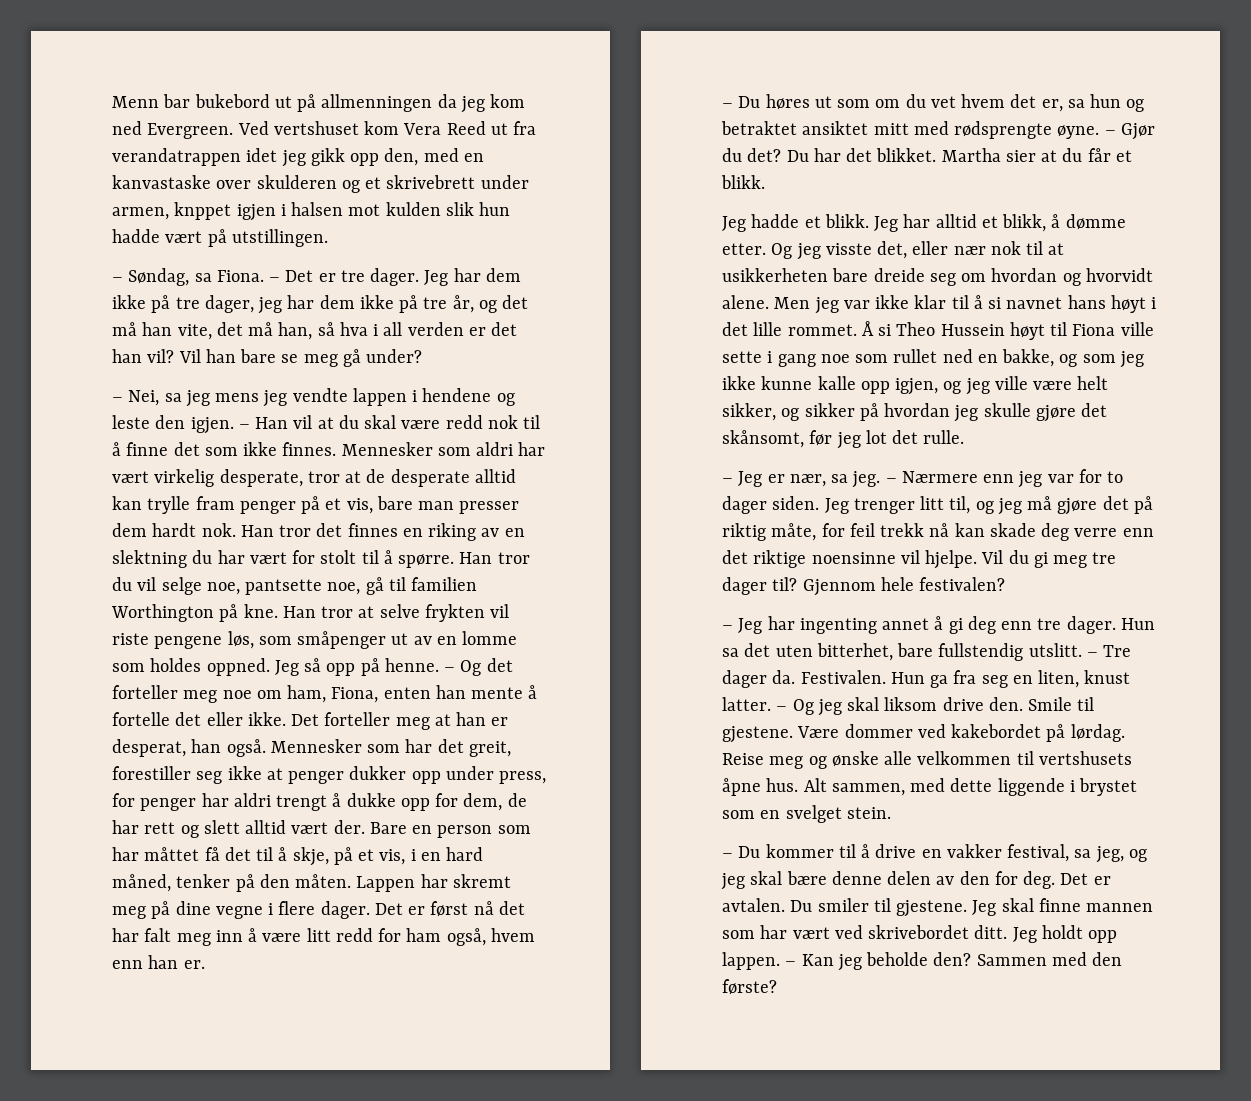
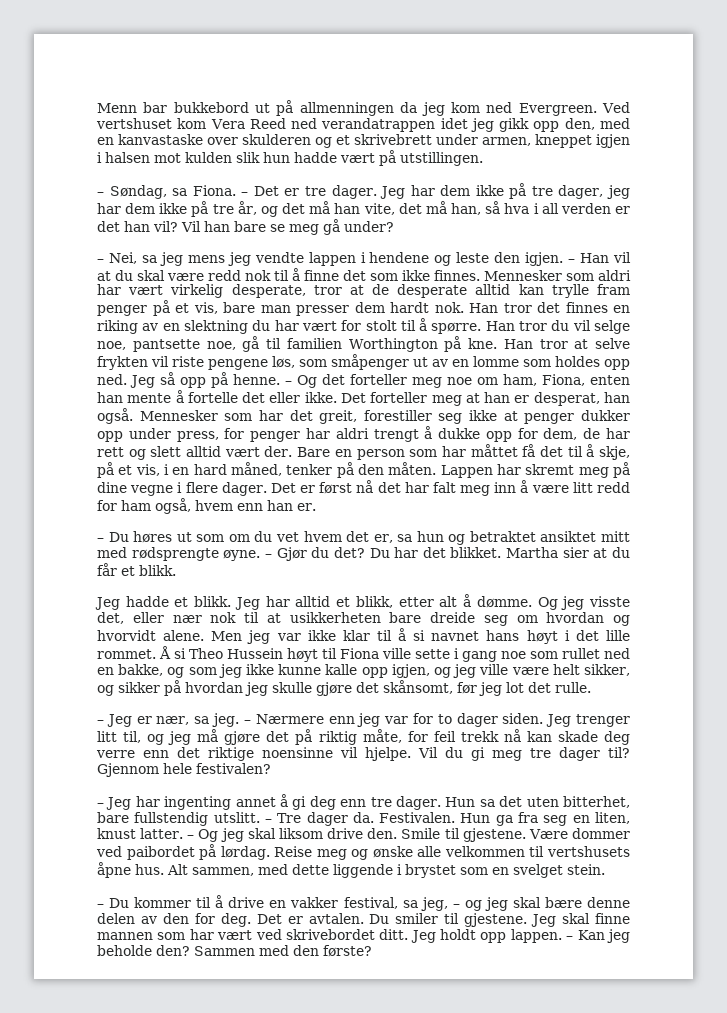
- Menn bar bukebord ut på allmenningen da jeg kom ned Evergreen.
+ Menn bar bukkebord ut på allmenningen da jeg kom ned Evergreen.
- Ved vertshuset kom Vera Reed ut fra verandatrappen idet jeg gikk opp den, med en kanvastaske over skulderen og et skrivebrett under armen, knppet igjen i halsen mot kulden slik hun hadde vært på utstillingen.
+ Ved vertshuset kom Vera Reed ned verandatrappen idet jeg gikk opp den, med en kanvastaske over skulderen og et skrivebrett under armen, kneppet igjen i halsen mot kulden slik hun hadde vært på utstillingen.
- Han tror at selve frykten vil riste pengene løs, som småpenger ut av en lomme som holdes oppned.
+ Han tror at selve frykten vil riste pengene løs, som småpenger ut av en lomme som holdes opp ned.
- Jeg har alltid et blikk, å dømme etter.
+ Jeg har alltid et blikk, etter alt å dømme.
- Være dommer ved kakebordet på lørdag.
+ Være dommer ved paibordet på lørdag.
- – Du kommer til å drive en vakker festival, sa jeg, og jeg skal bære denne delen av den for deg.
+ – Du kommer til å drive en vakker festival, sa jeg, – og jeg skal bære denne delen av den for deg.

